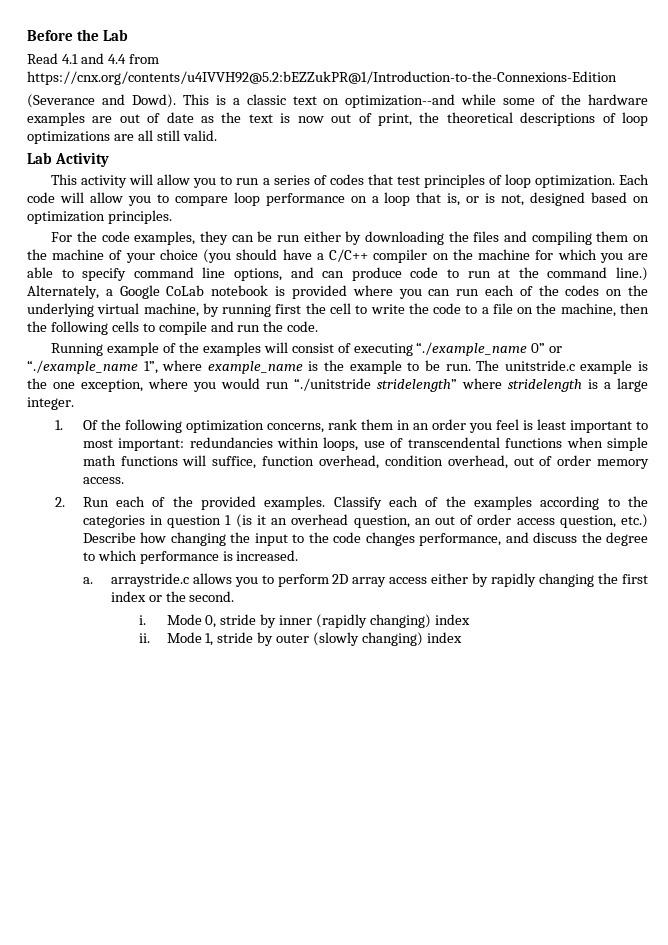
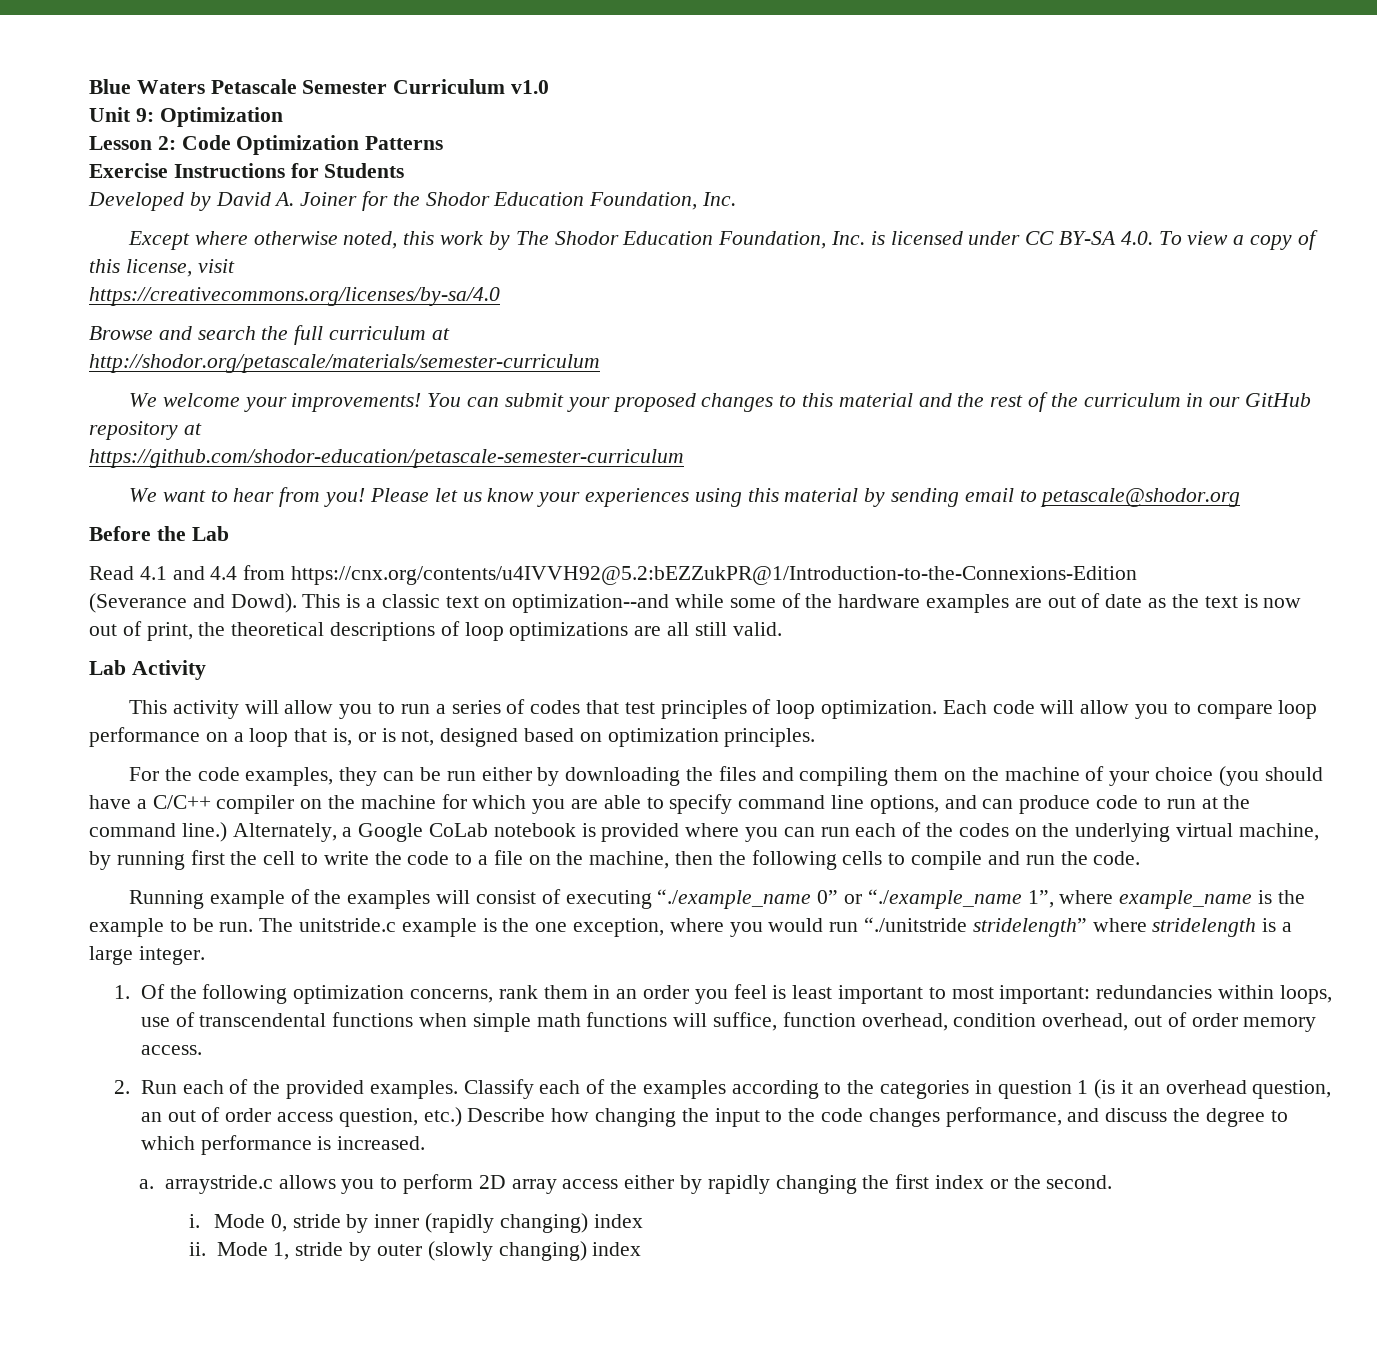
+ Blue Waters Petascale Semester Curriculum v1.0
+ Unit 9: Optimization
+ Lesson 2: Code Optimization Patterns
+ Exercise Instructions for Students
+ Developed by David A. Joiner for the Shodor Education Foundation, Inc.
+ Except where otherwise noted, this work by The Shodor Education Foundation, Inc. is licensed under CC BY-SA 4.0. To view a copy of this license, visit
+ https://creativecommons.org/licenses/by-sa/4.0
+ Browse and search the full curriculum at
+ http://shodor.org/petascale/materials/semester-curriculum
+ We welcome your improvements! You can submit your proposed changes to this material and the rest of the curriculum in our GitHub repository at
+ https://github.com/shodor-education/petascale-semester-curriculum
+ We want to hear from you! Please let us know your experiences using this material by sending email to petascale@shodor.org

